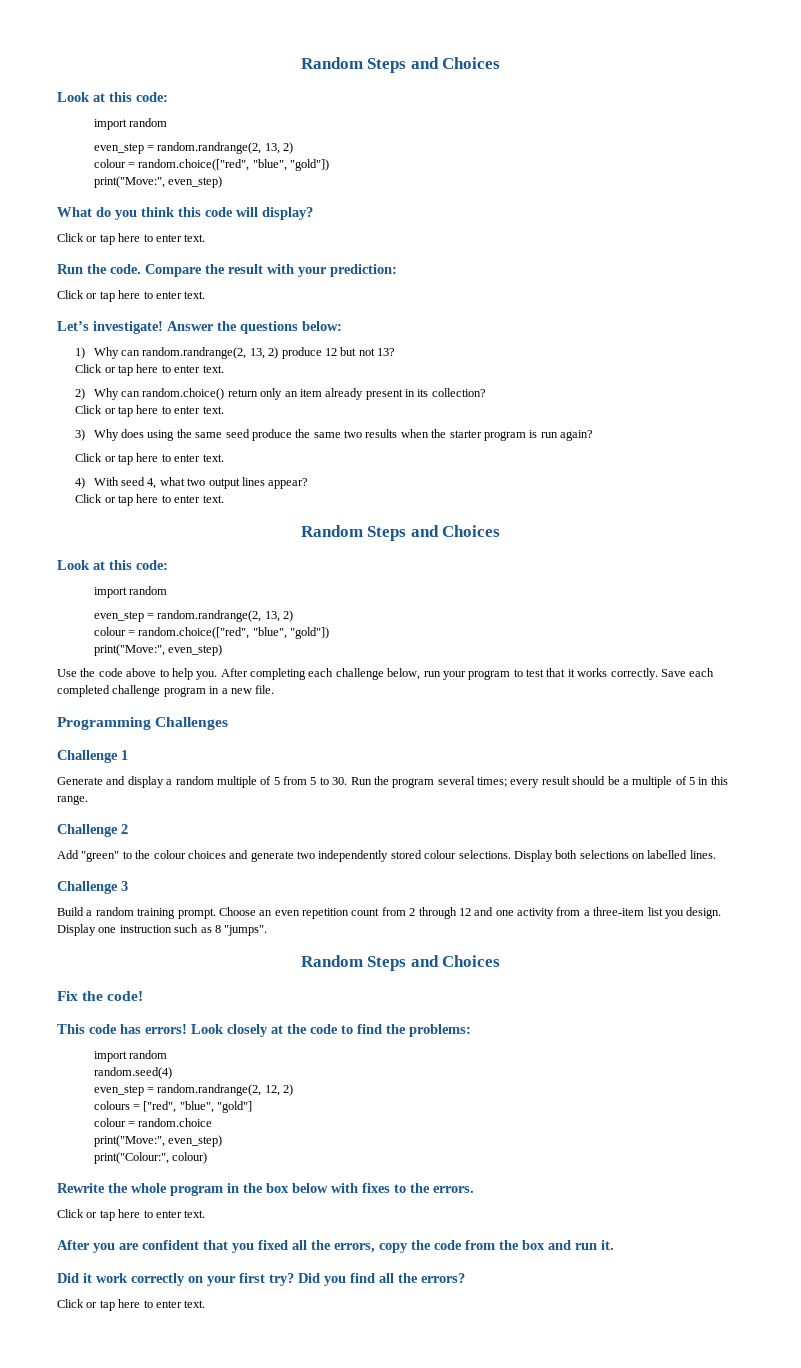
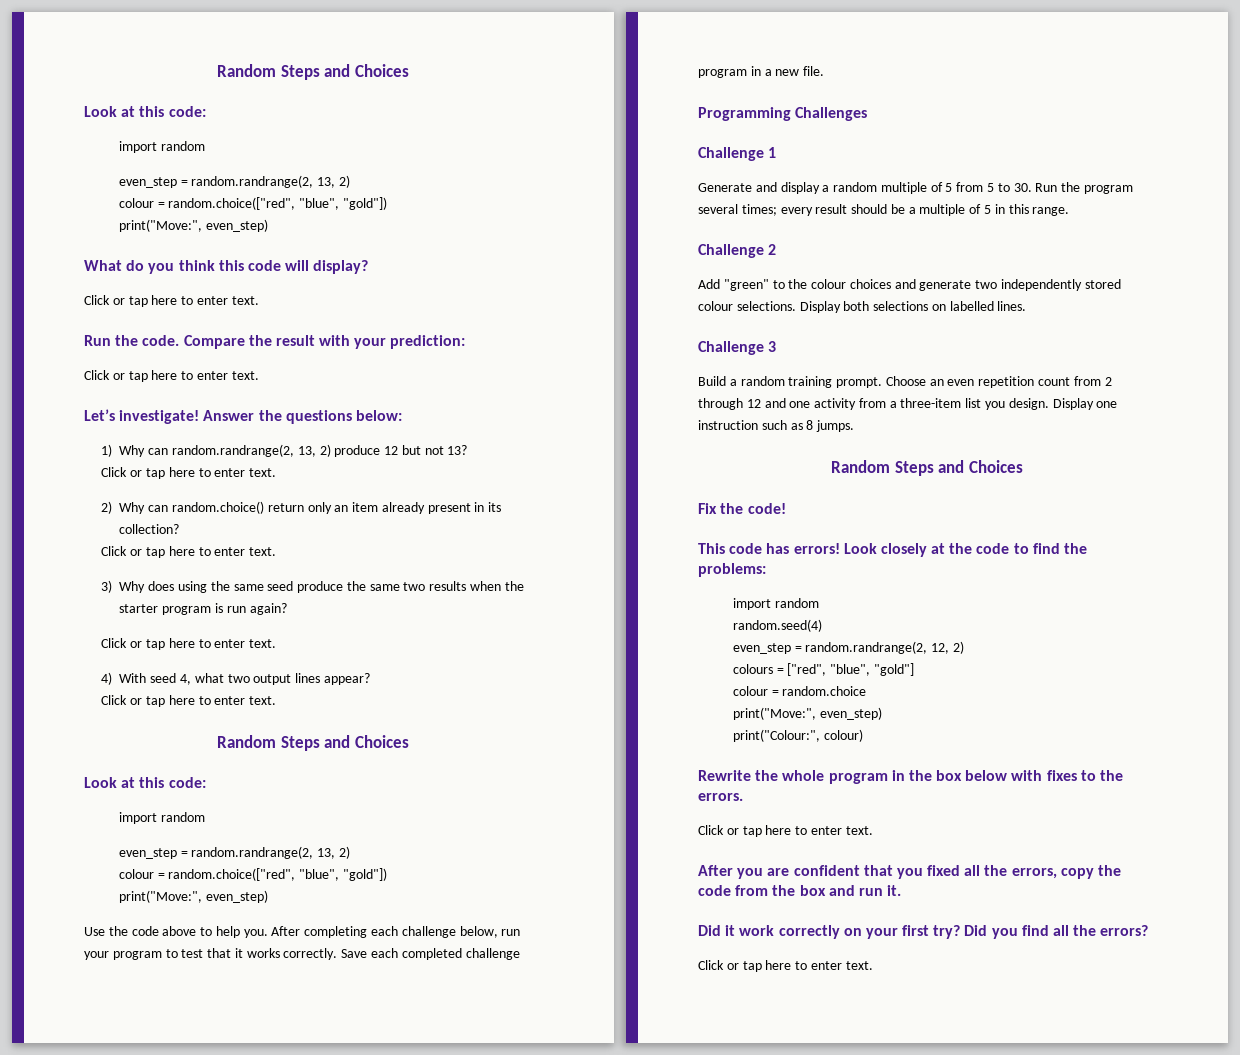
- Display one instruction such as 8 "jumps".
+ Display one instruction such as 8 jumps.

